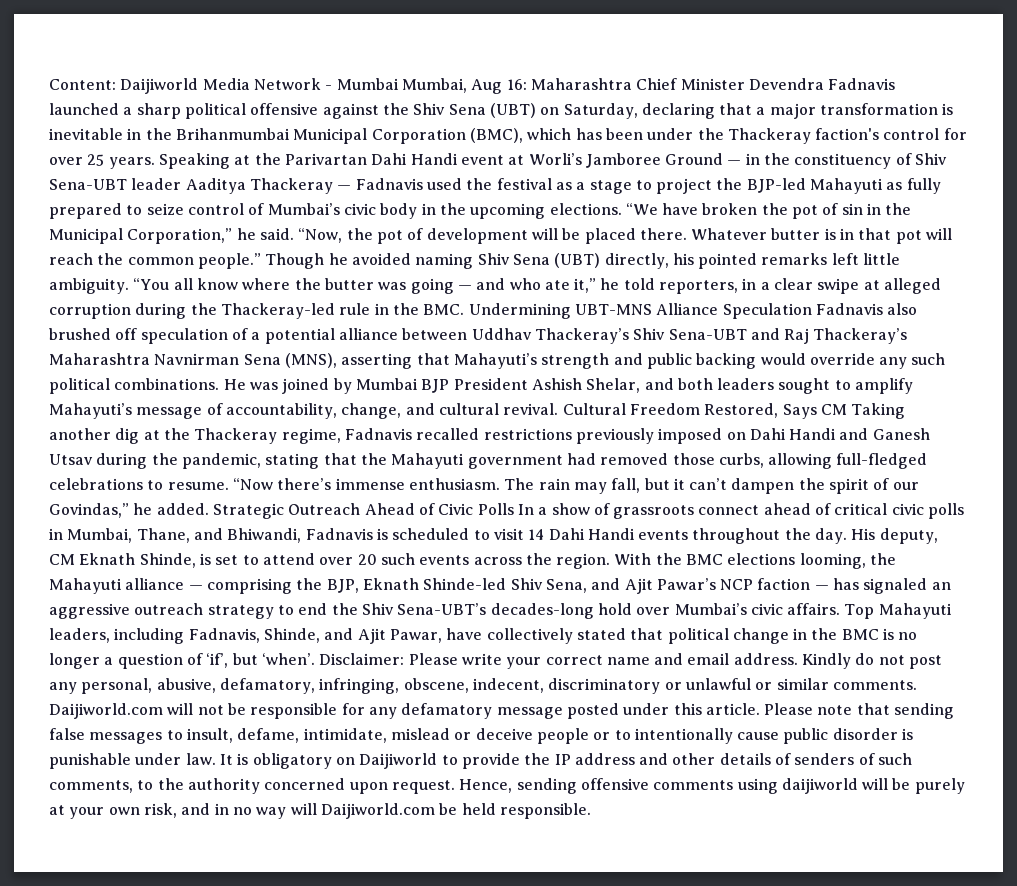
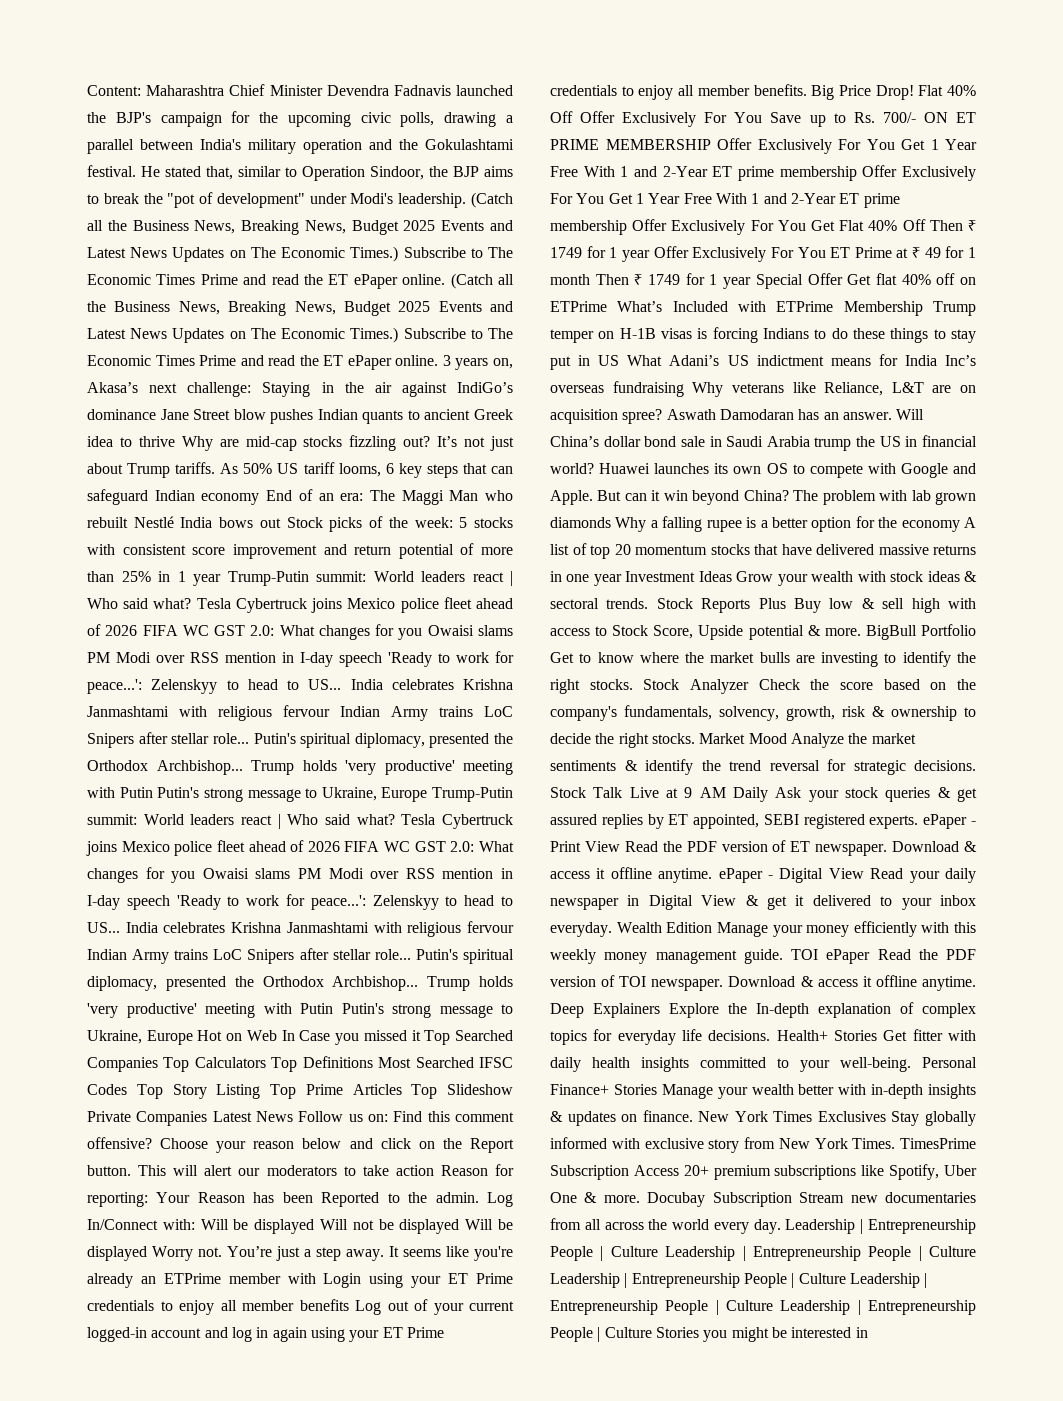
- Content: Daijiworld Media Network - Mumbai Mumbai, Aug 16: Maharashtra Chief Minister Devendra Fadnavis launched a sharp political offensive against the Shiv Sena (UBT) on Saturday, declaring that a major transformation is inevitable in the Brihanmumbai Municipal Corporation (BMC), which has been under the Thackeray faction's control for over 25 years. Speaking at the Parivartan Dahi Handi event at Worli’s Jamboree Ground — in the constituency of Shiv Sena-UBT leader Aaditya Thackeray — Fadnavis used the festival as a stage to project the BJP-led Mahayuti as fully prepared to seize control of Mumbai’s civic body in the upcoming elections. “We have broken the pot of sin in the Municipal Corporation,” he said. “Now, the pot of development will be placed there. Whatever butter is in that pot will reach the common people.” Though he avoided naming Shiv Sena (UBT) directly, his pointed remarks left little ambiguity. “You all know where the butter was going — and who ate it,” he told reporters, in a clear swipe at alleged corruption during the Thackeray-led rule in the BMC. Undermining UBT-MNS Alliance Speculation Fadnavis also brushed off speculation of a potential alliance between Uddhav Thackeray’s Shiv Sena-UBT and Raj Thackeray’s Maharashtra Navnirman Sena (MNS), asserting that Mahayuti’s strength and public backing would override any such political combinations. He was joined by Mumbai BJP President Ashish Shelar, and both leaders sought to amplify Mahayuti’s message of accountability, change, and cultural revival. Cultural Freedom Restored, Says CM Taking another dig at the Thackeray regime, Fadnavis recalled restrictions previously imposed on Dahi Handi and Ganesh Utsav during the pandemic, stating that the Mahayuti government had removed those curbs, allowing full-fledged celebrations to resume. “Now there’s immense enthusiasm. The rain may fall, but it can’t dampen the spirit of our Govindas,” he added. Strategic Outreach Ahead of Civic Polls In a show of grassroots connect ahead of critical civic polls in Mumbai, Thane, and Bhiwandi, Fadnavis is scheduled to visit 14 Dahi Handi events throughout the day. His deputy, CM Eknath Shinde, is set to attend over 20 such events across the region. With the BMC elections looming, the Mahayuti alliance — comprising the BJP, Eknath Shinde-led Shiv Sena, and Ajit Pawar’s NCP faction — has signaled an aggressive outreach strategy to end the Shiv Sena-UBT’s decades-long hold over Mumbai’s civic affairs. Top Mahayuti leaders, including Fadnavis, Shinde, and Ajit Pawar, have collectively stated that political change in the BMC is no longer a question of ‘if’, but ‘when’. Disclaimer: Please write your correct name and email address. Kindly do not post any personal, abusive, defamatory, infringing, obscene, indecent, discriminatory or unlawful or similar comments. Daijiworld.com will not be responsible for any defamatory message posted under this article. Please note that sending false messages to insult, defame, intimidate, mislead or deceive people or to intentionally cause public disorder is punishable under law. It is obligatory on Daijiworld to provide the IP address and other details of senders of such comments, to the authority concerned upon request. Hence, sending offensive comments using daijiworld will be purely at your own risk, and in no way will Daijiworld.com be held responsible.
+ Content: Maharashtra Chief Minister Devendra Fadnavis launched the BJP's campaign for the upcoming civic polls, drawing a parallel between India's military operation and the Gokulashtami festival. He stated that, similar to Operation Sindoor, the BJP aims to break the "pot of development" under Modi's leadership. (Catch all the Business News, Breaking News, Budget 2025 Events and Latest News Updates on The Economic Times.) Subscribe to The Economic Times Prime and read the ET ePaper online. (Catch all the Business News, Breaking News, Budget 2025 Events and Latest News Updates on The Economic Times.) Subscribe to The Economic Times Prime and read the ET ePaper online. 3 years on, Akasa’s next challenge: Staying in the air against IndiGo’s dominance Jane Street blow pushes Indian quants to ancient Greek idea to thrive Why are mid-cap stocks fizzling out? It’s not just about Trump tariffs. As 50% US tariff looms, 6 key steps that can safeguard Indian economy End of an era: The Maggi Man who rebuilt Nestlé India bows out Stock picks of the week: 5 stocks with consistent score improvement and return potential of more than 25% in 1 year Trump-Putin summit: World leaders react | Who said what? Tesla Cybertruck joins Mexico police fleet ahead of 2026 FIFA WC GST 2.0: What changes for you Owaisi slams PM Modi over RSS mention in I-day speech 'Ready to work for peace...': Zelenskyy to head to US... India celebrates Krishna Janmashtami with religious fervour Indian Army trains LoC Snipers after stellar role... Putin's spiritual diplomacy, presented the Orthodox Archbishop... Trump holds 'very productive' meeting with Putin Putin's strong message to Ukraine, Europe Trump-Putin summit: World leaders react | Who said what? Tesla Cybertruck joins Mexico police fleet ahead of 2026 FIFA WC GST 2.0: What changes for you Owaisi slams PM Modi over RSS mention in I-day speech 'Ready to work for peace...': Zelenskyy to head to US... India celebrates Krishna Janmashtami with religious fervour Indian Army trains LoC Snipers after stellar role... Putin's spiritual diplomacy, presented the Orthodox Archbishop... Trump holds 'very productive' meeting with Putin Putin's strong message to Ukraine, Europe Hot on Web In Case you missed it Top Searched Companies Top Calculators Top Definitions Most Searched IFSC Codes Top Story Listing Top Prime Articles Top Slideshow Private Companies Latest News Follow us on: Find this comment offensive? Choose your reason below and click on the Report button. This will alert our moderators to take action Reason for reporting: Your Reason has been Reported to the admin. Log In/Connect with: Will be displayed Will not be displayed Will be displayed Worry not. You’re just a step away. It seems like you're already an ETPrime member with Login using your ET Prime credentials to enjoy all member benefits Log out of your current logged-in account and log in again using your ET Prime credentials to enjoy all member benefits. Big Price Drop! Flat 40% Off Offer Exclusively For You Save up to Rs. 700/- ON ET PRIME MEMBERSHIP Offer Exclusively For You Get 1 Year Free With 1 and 2-Year ET prime membership Offer Exclusively For You Get 1 Year Free With 1 and 2-Year ET prime membership Offer Exclusively For You Get Flat 40% Off Then ₹ 1749 for 1 year Offer Exclusively For You ET Prime at ₹ 49 for 1 month Then ₹ 1749 for 1 year Special Offer Get flat 40% off on ETPrime What’s Included with ETPrime Membership Trump temper on H-1B visas is forcing Indians to do these things to stay put in US What Adani’s US indictment means for India Inc’s overseas fundraising Why veterans like Reliance, L&T are on acquisition spree? Aswath Damodaran has an answer. Will China’s dollar bond sale in Saudi Arabia trump the US in financial world? Huawei launches its own OS to compete with Google and Apple. But can it win beyond China? The problem with lab grown diamonds Why a falling rupee is a better option for the economy A list of top 20 momentum stocks that have delivered massive returns in one year Investment Ideas Grow your wealth with stock ideas & sectoral trends. Stock Reports Plus Buy low & sell high with access to Stock Score, Upside potential & more. BigBull Portfolio Get to know where the market bulls are investing to identify the right stocks. Stock Analyzer Check the score based on the company's fundamentals, solvency, growth, risk & ownership to decide the right stocks. Market Mood Analyze the market sentiments & identify the trend reversal for strategic decisions. Stock Talk Live at 9 AM Daily Ask your stock queries & get assured replies by ET appointed, SEBI registered experts. ePaper - Print View Read the PDF version of ET newspaper. Download & access it offline anytime. ePaper - Digital View Read your daily newspaper in Digital View & get it delivered to your inbox everyday. Wealth Edition Manage your money efficiently with this weekly money management guide. TOI ePaper Read the PDF version of TOI newspaper. Download & access it offline anytime. Deep Explainers Explore the In-depth explanation of complex topics for everyday life decisions. Health+ Stories Get fitter with daily health insights committed to your well-being. Personal Finance+ Stories Manage your wealth better with in-depth insights & updates on finance. New York Times Exclusives Stay globally informed with exclusive story from New York Times. TimesPrime Subscription Access 20+ premium subscriptions like Spotify, Uber One & more. Docubay Subscription Stream new documentaries from all across the world every day. Leadership | Entrepreneurship People | Culture Leadership | Entrepreneurship People | Culture Leadership | Entrepreneurship People | Culture Leadership | Entrepreneurship People | Culture Leadership | Entrepreneurship People | Culture Stories you might be interested in

